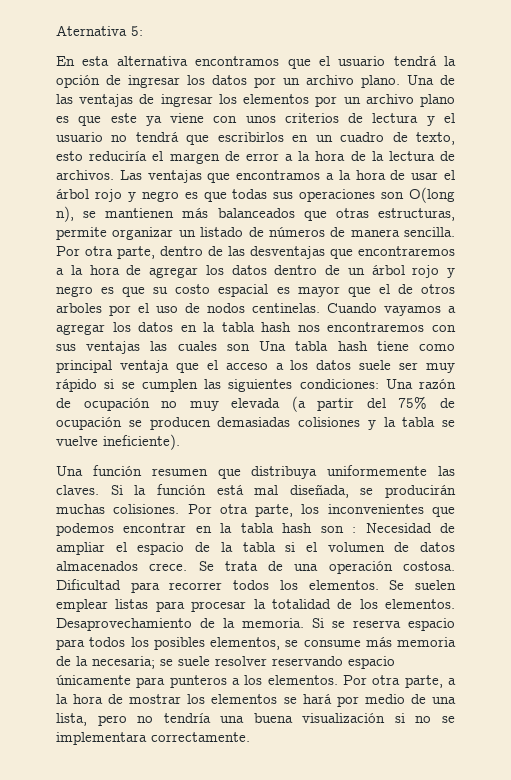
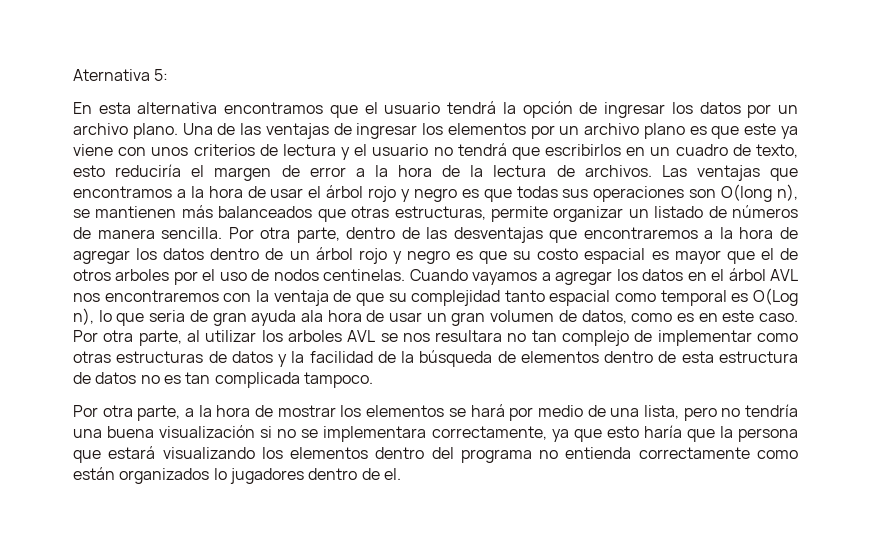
- Cuando vayamos a agregar los datos en la tabla hash nos encontraremos con sus ventajas las cuales son Una tabla hash tiene como principal ventaja que el acceso a los datos suele ser muy rápido si se cumplen las siguientes condiciones: Una razón de ocupación no muy elevada (a partir del 75% de ocupación se producen demasiadas colisiones y la tabla se vuelve ineficiente).
- Una función resumen que distribuya uniformemente las claves. Si la función está mal diseñada, se producirán muchas colisiones. Por otra parte, los inconvenientes que podemos encontrar en la tabla hash son : Necesidad de ampliar el espacio de la tabla si el volumen de datos almacenados crece. Se trata de una operación costosa. Dificultad para recorrer todos los elementos. Se suelen emplear listas para procesar la totalidad de los elementos. Desaprovechamiento de la memoria. Si se reserva espacio para todos los posibles elementos, se consume más memoria de la necesaria; se suele resolver reservando espacio únicamente para punteros a los elementos. Por otra parte, a la hora de mostrar los elementos se hará por medio de una lista, pero no tendría una buena visualización si no se implementara correctamente.
+ Cuando vayamos a agregar los datos en el árbol AVL nos encontraremos con la ventaja de que su complejidad tanto espacial como temporal es O(Log n), lo que seria de gran ayuda ala hora de usar un gran volumen de datos, como es en este caso. Por otra parte, al utilizar los arboles AVL se nos resultara no tan complejo de implementar como otras estructuras de datos y la facilidad de la búsqueda de elementos dentro de esta estructura de datos no es tan complicada tampoco.
+ Por otra parte, a la hora de mostrar los elementos se hará por medio de una lista, pero no tendría una buena visualización si no se implementara correctamente, ya que esto haría que la persona que estará visualizando los elementos dentro del programa no entienda correctamente como están organizados lo jugadores dentro de el.

